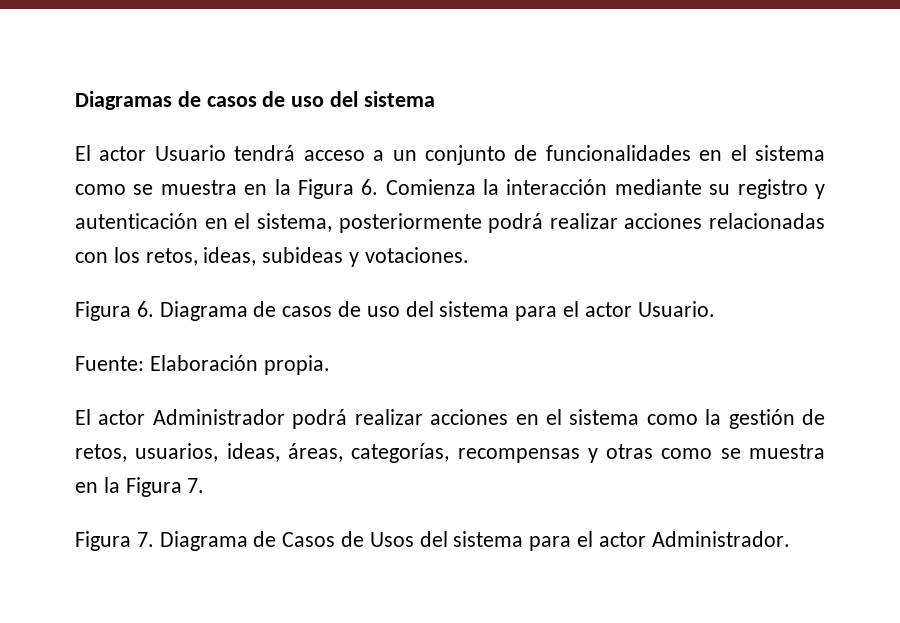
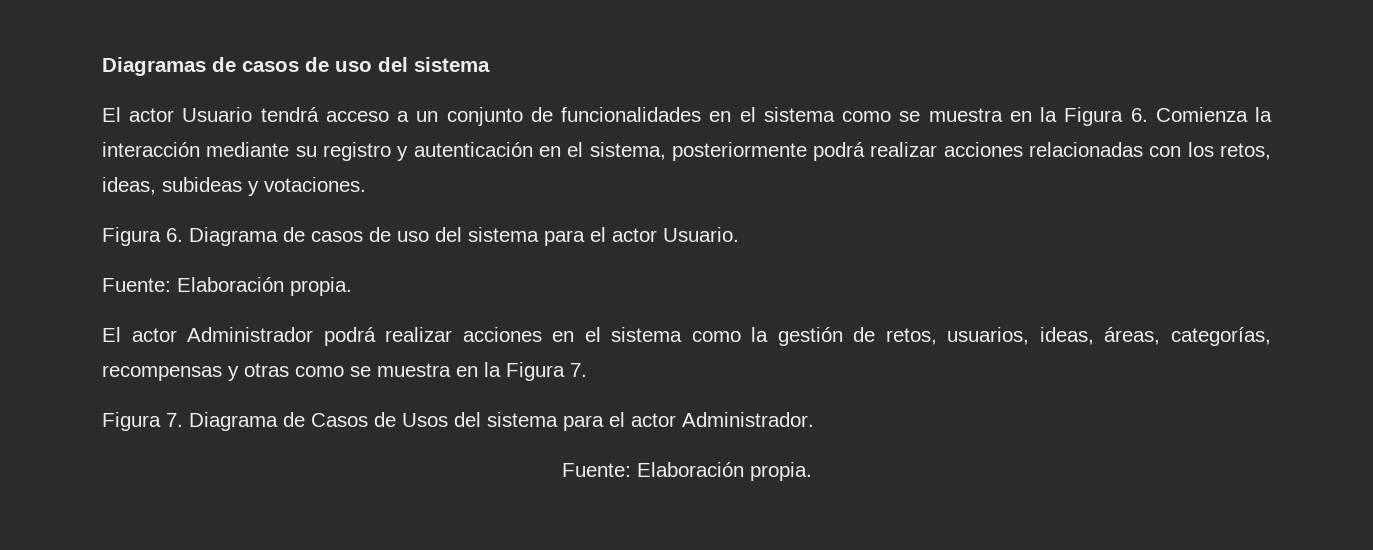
  Figura 7. Diagrama de Casos de Usos del sistema para el actor Administrador.
+ Fuente: Elaboración propia.

